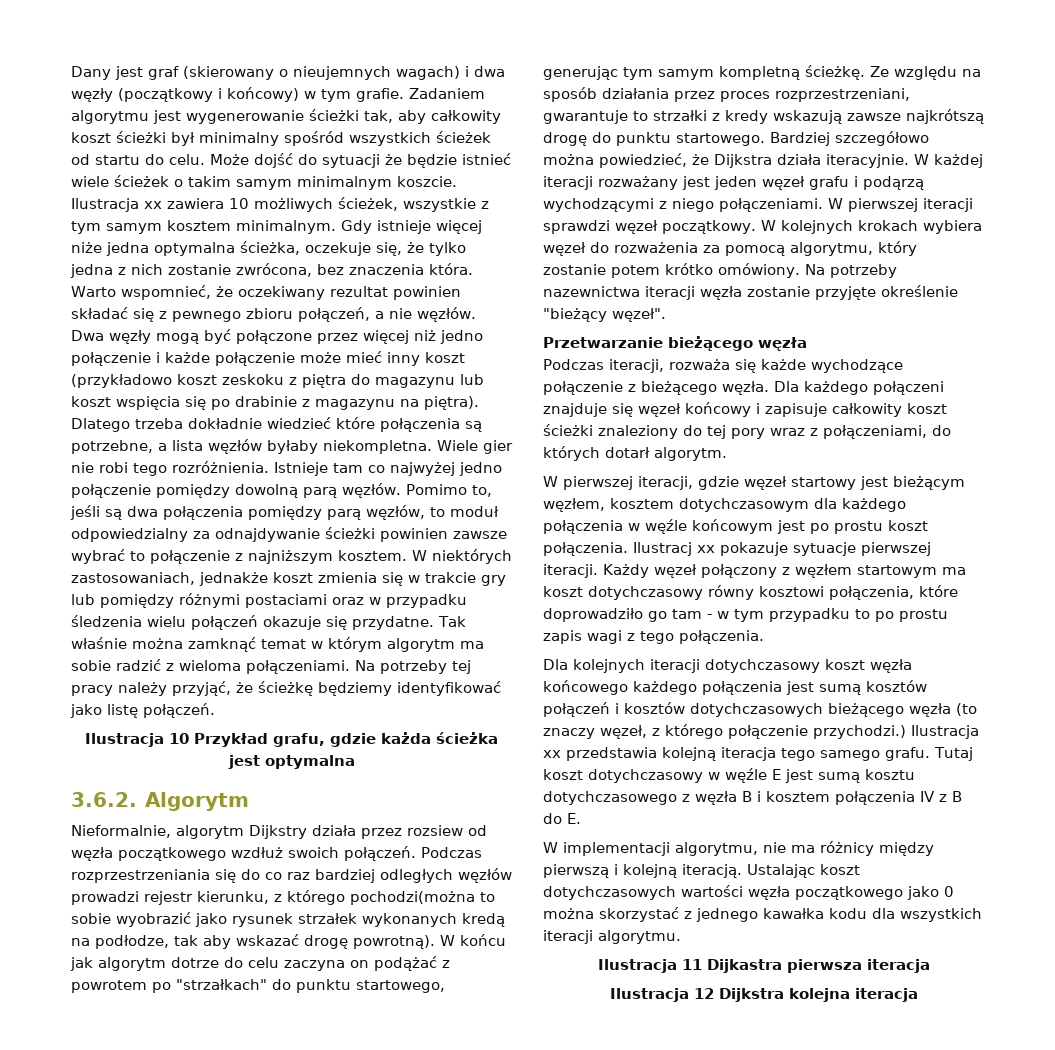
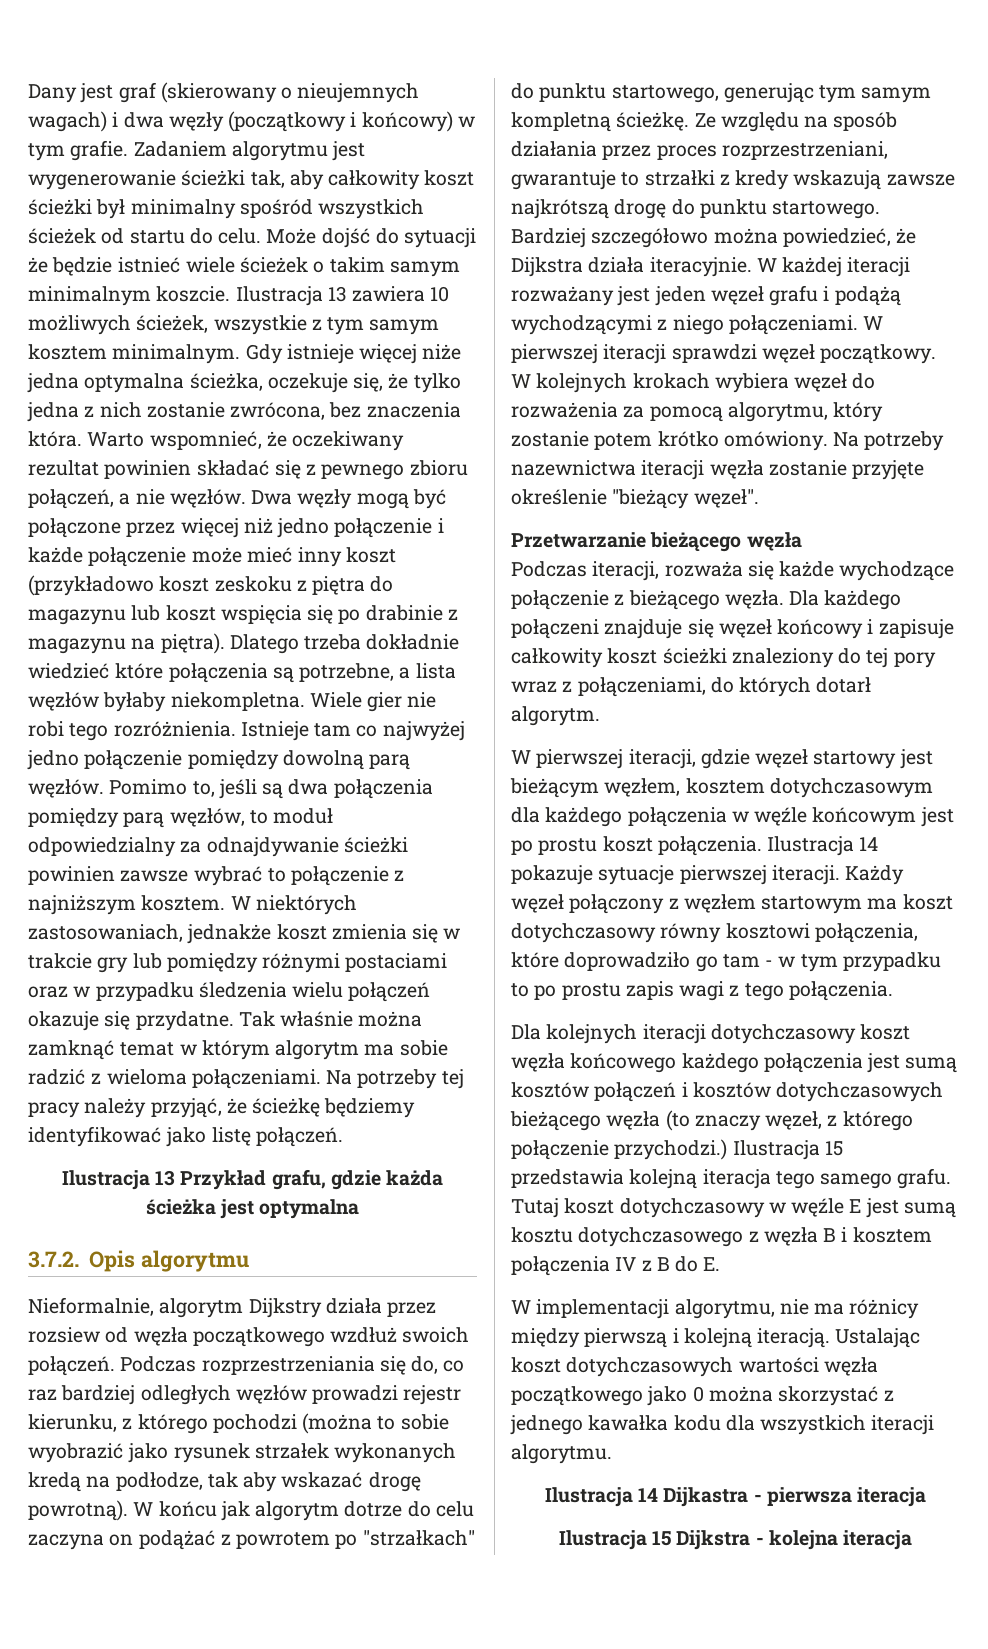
- Ilustracja xx zawiera 10 możliwych ścieżek, wszystkie z tym samym kosztem minimalnym.
+ Ilustracja 13 zawiera 10 możliwych ścieżek, wszystkie z tym samym kosztem minimalnym.
- Ilustracja 10 Przykład grafu, gdzie każda ścieżka jest optymalna
+ Ilustracja 13 Przykład grafu, gdzie każda ścieżka jest optymalna
- 3.6.2. Algorytm
+ 3.7.2. Opis algorytmu
- Podczas rozprzestrzeniania się do co raz bardziej odległych węzłów prowadzi rejestr kierunku, z którego pochodzi(można to sobie wyobrazić jako rysunek strzałek wykonanych kredą na podłodze, tak aby wskazać drogę powrotną).
+ Podczas rozprzestrzeniania się do, co raz bardziej odległych węzłów prowadzi rejestr kierunku, z którego pochodzi (można to sobie wyobrazić jako rysunek strzałek wykonanych kredą na podłodze, tak aby wskazać drogę powrotną).
- W każdej iteracji rozważany jest jeden węzeł grafu i podąrzą wychodzącymi z niego połączeniami.
+ W każdej iteracji rozważany jest jeden węzeł grafu i podążą wychodzącymi z niego połączeniami.
- Ilustracj xx pokazuje sytuacje pierwszej iteracji.
+ Ilustracja 14 pokazuje sytuacje pierwszej iteracji.
- Ilustracja xx przedstawia kolejną iteracja tego samego grafu.
+ Ilustracja 15 przedstawia kolejną iteracja tego samego grafu.
- Ilustracja 11 Dijkastra pierwsza iteracja
+ Ilustracja 14 Dijkastra - pierwsza iteracja
- Ilustracja 12 Dijkstra kolejna iteracja
+ Ilustracja 15 Dijkstra - kolejna iteracja

